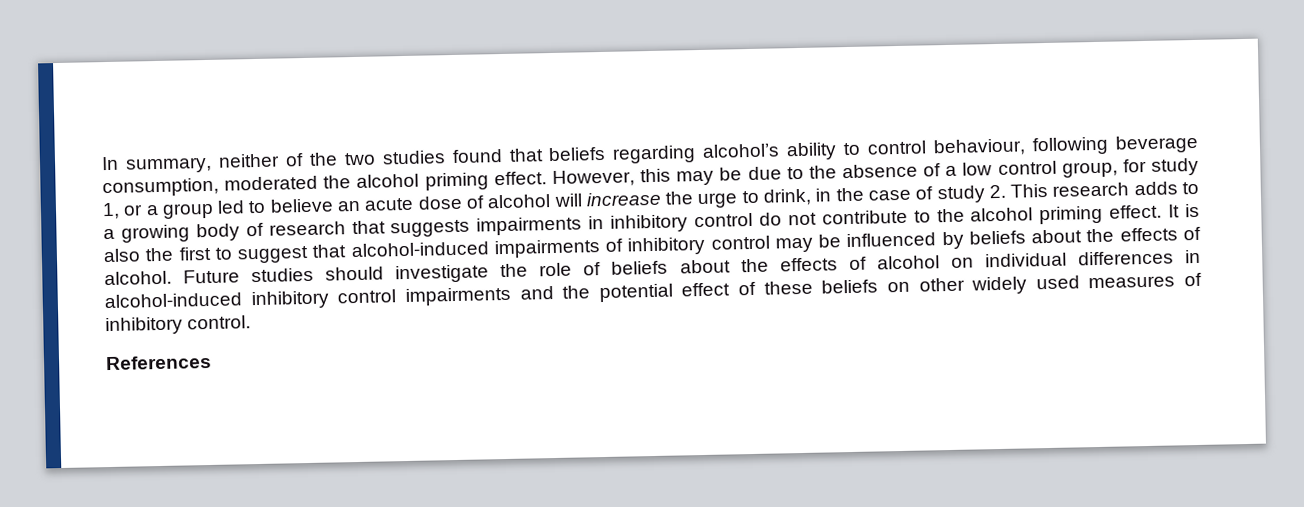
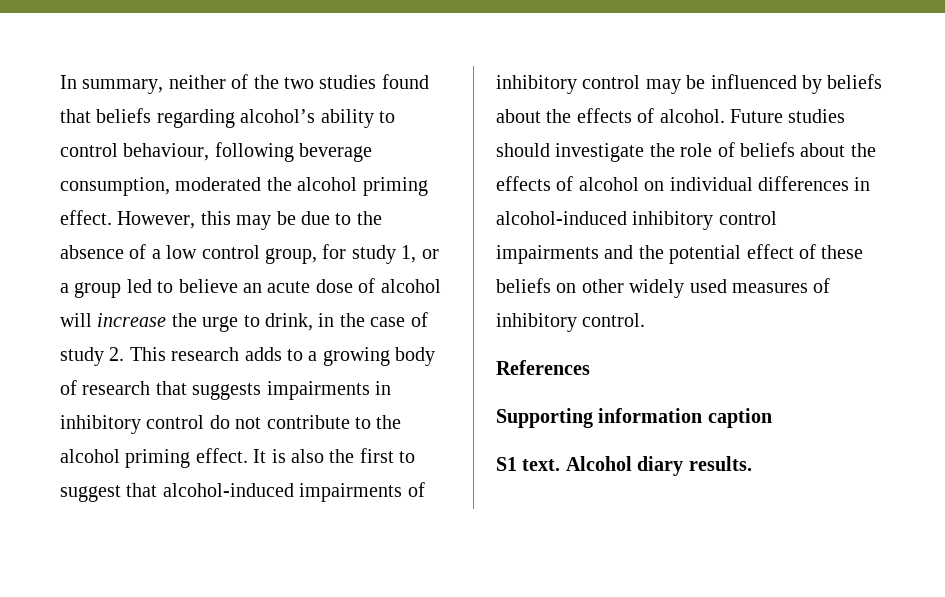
+ Supporting information caption
+ S1 text. Alcohol diary results.

